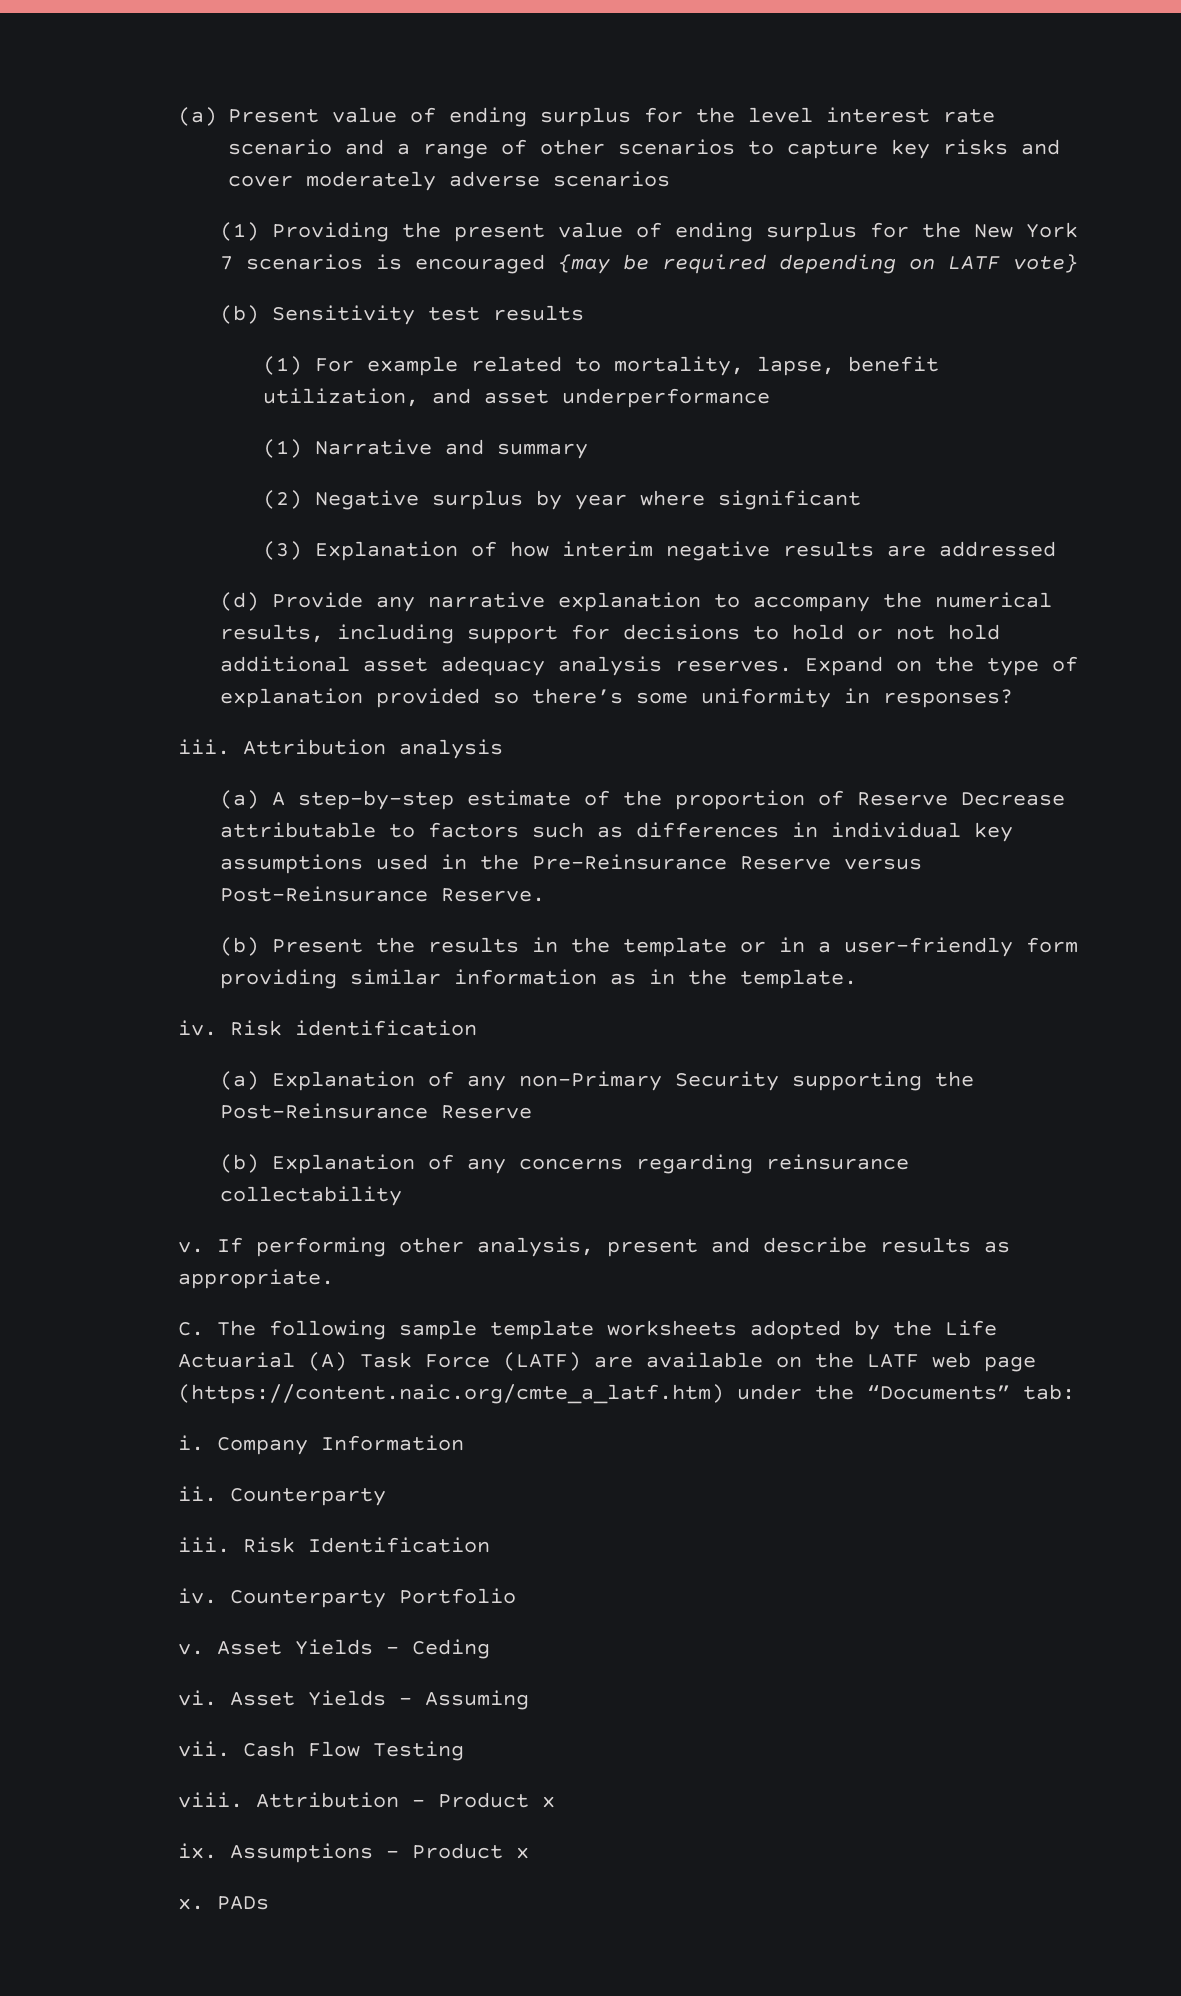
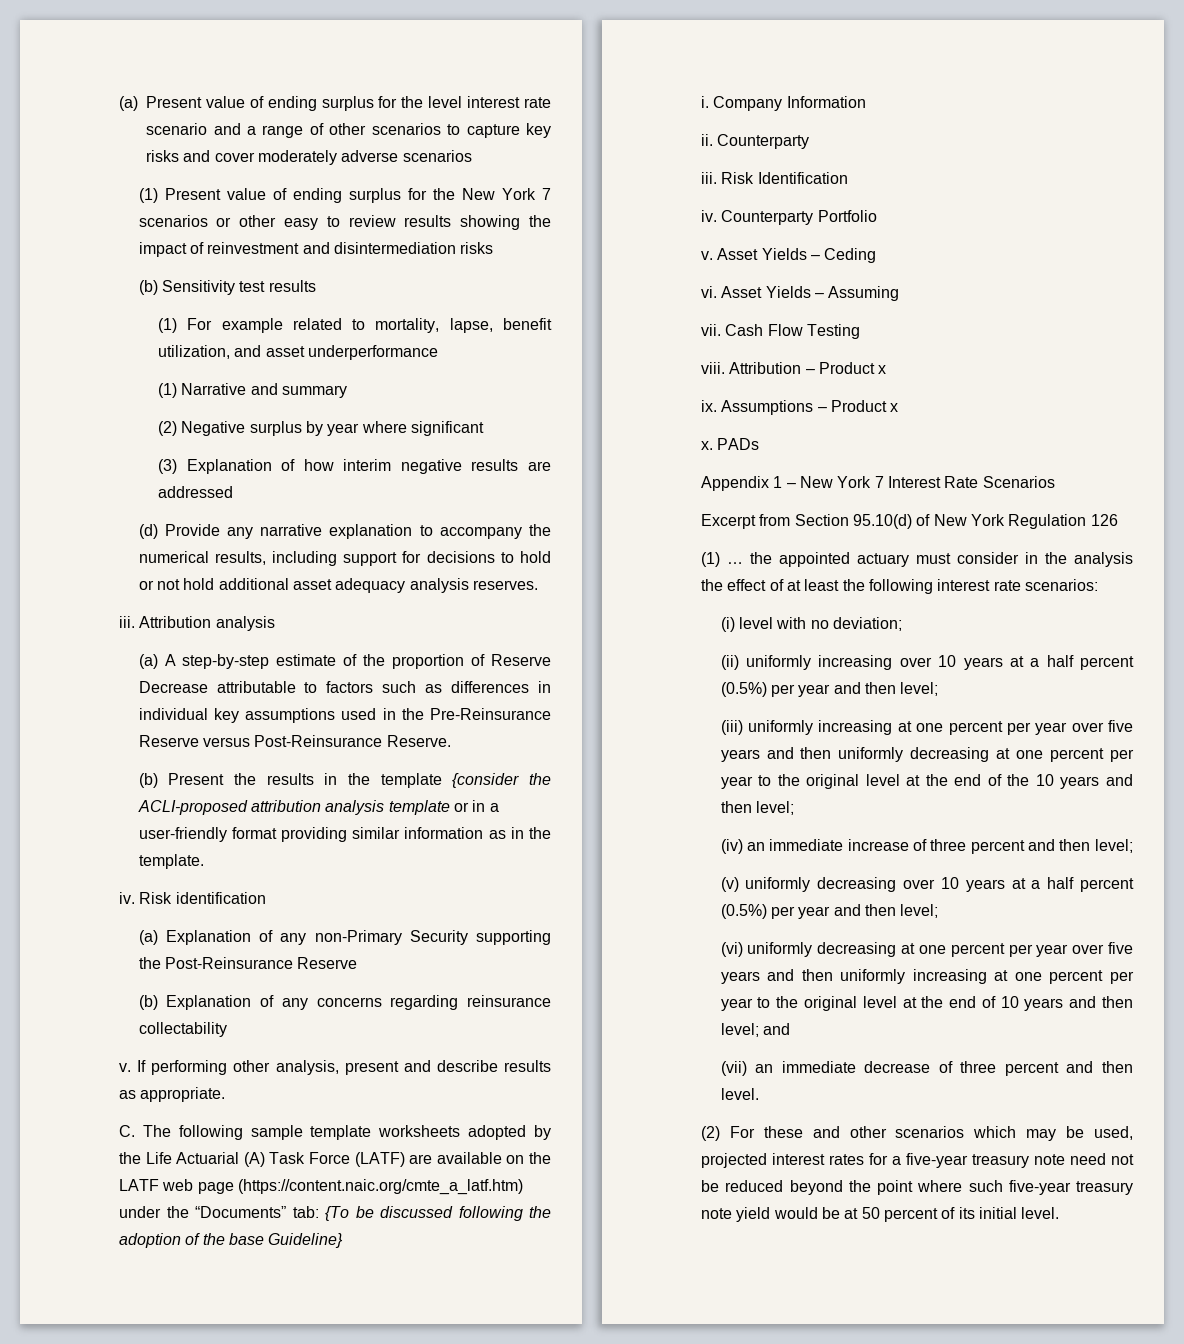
- (1) Providing the present value of ending surplus for the New York 7 scenarios is encouraged {may be required depending on LATF vote}
+ (1) Present value of ending surplus for the New York 7 scenarios or other easy to review results showing the impact of reinvestment and disintermediation risks
- Expand on the type of explanation provided so there’s some uniformity in responses?
- (b) Present the results in the template or in a user-friendly form providing similar information as in the template.
+ (b) Present the results in the template {consider the ACLI-proposed attribution analysis template or in a user-friendly format providing similar information as in the template.
- C. The following sample template worksheets adopted by the Life Actuarial (A) Task Force (LATF) are available on the LATF web page (https://content.naic.org/cmte_a_latf.htm) under the “Documents” tab:
+ C. The following sample template worksheets adopted by the Life Actuarial (A) Task Force (LATF) are available on the LATF web page (https://content.naic.org/cmte_a_latf.htm) under the “Documents” tab: {To be discussed following the adoption of the base Guideline}
+ Appendix 1 – New York 7 Interest Rate Scenarios
+ Excerpt from Section 95.10(d) of New York Regulation 126
+ (1) … the appointed actuary must consider in the analysis the effect of at least the following interest rate scenarios:
+ (i) level with no deviation;
+ (ii) uniformly increasing over 10 years at a half percent (0.5%) per year and then level;
+ (iii) uniformly increasing at one percent per year over five years and then uniformly decreasing at one percent per year to the original level at the end of the 10 years and then level;
+ (iv) an immediate increase of three percent and then level;
+ (v) uniformly decreasing over 10 years at a half percent (0.5%) per year and then level;
+ (vi) uniformly decreasing at one percent per year over five years and then uniformly increasing at one percent per year to the original level at the end of 10 years and then level; and
+ (vii) an immediate decrease of three percent and then level.
+ (2) For these and other scenarios which may be used, projected interest rates for a five-year treasury note need not be reduced beyond the point where such five-year treasury note yield would be at 50 percent of its initial level.

